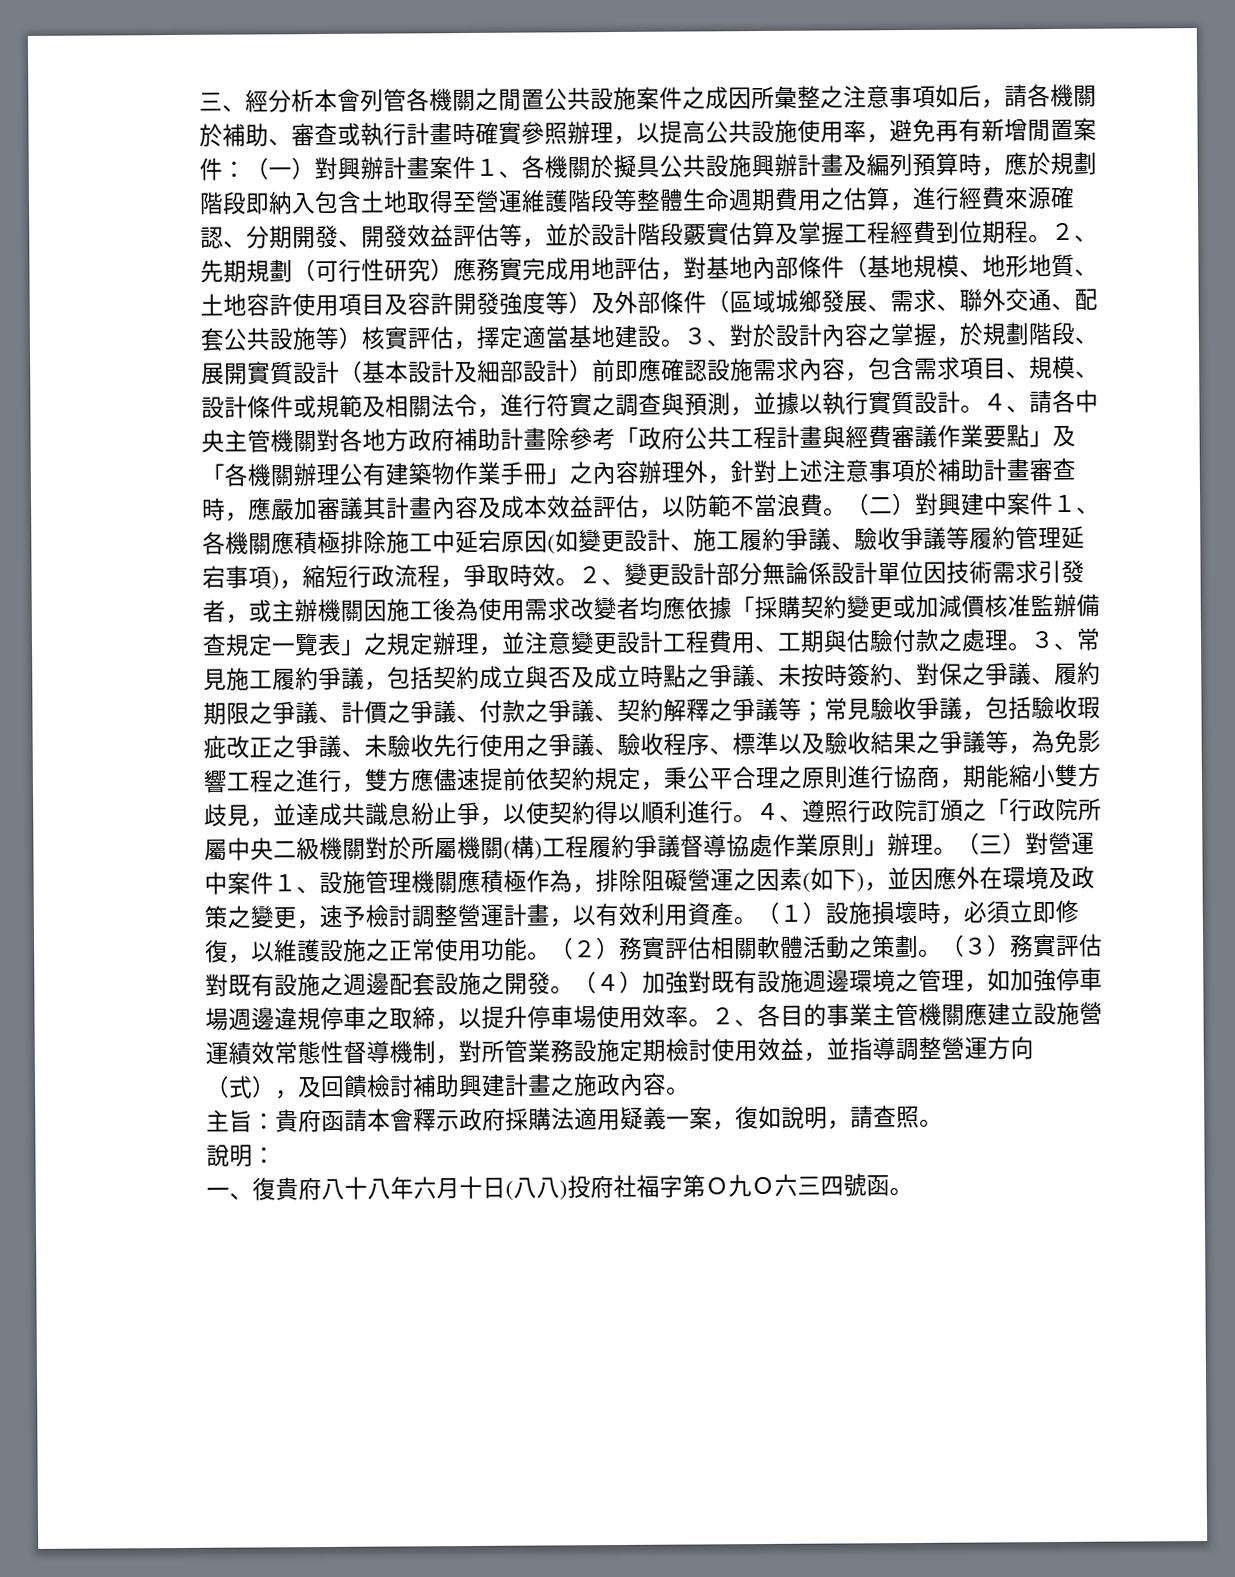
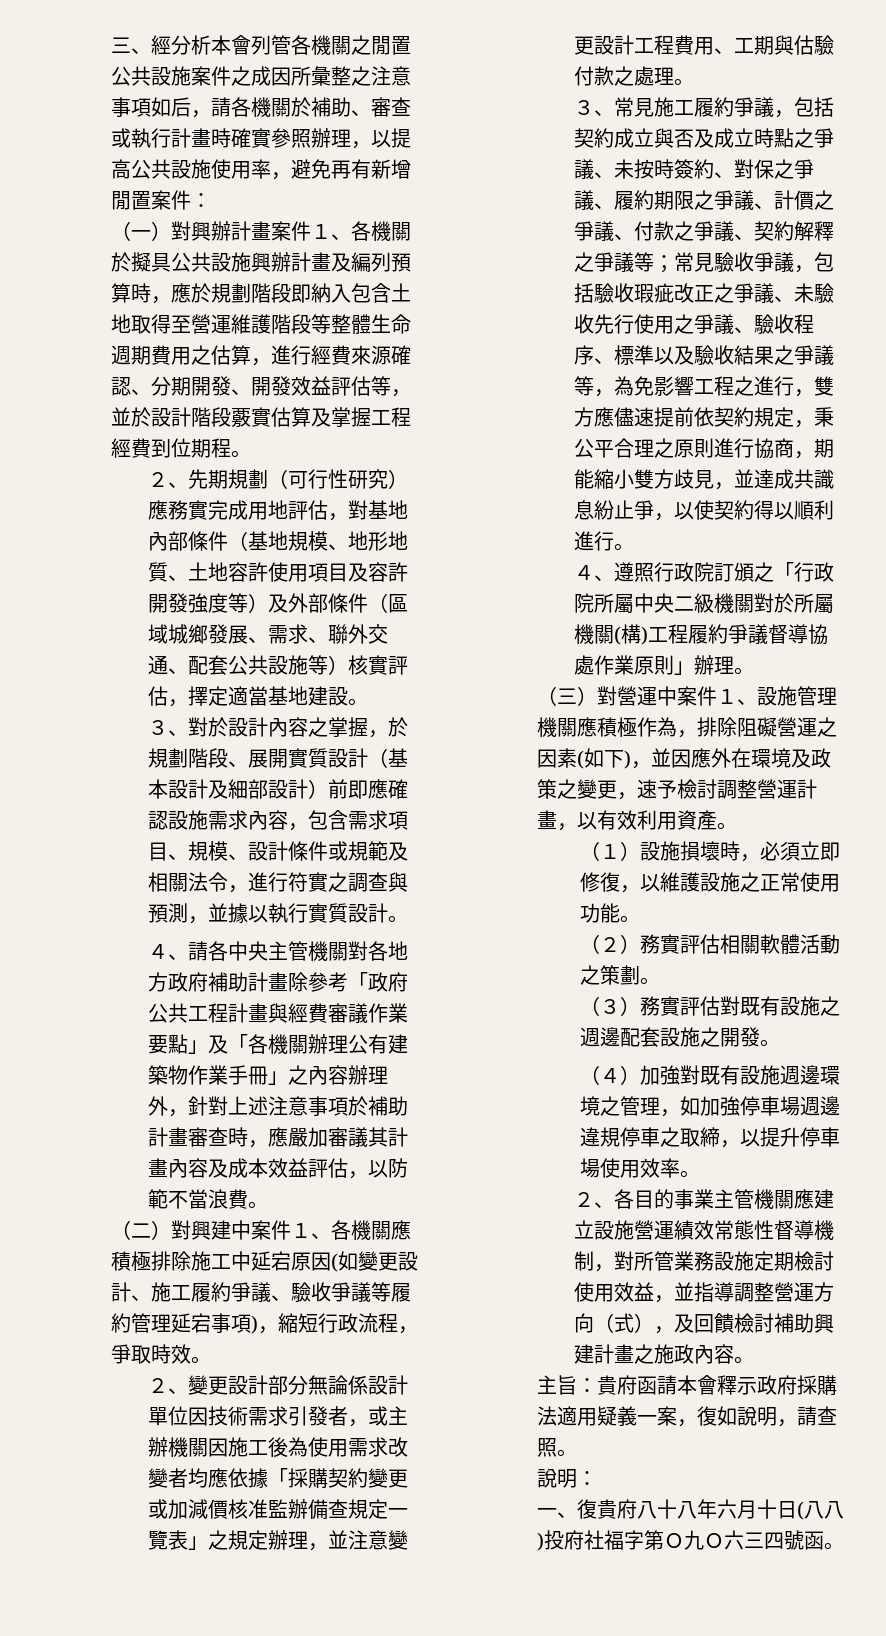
- 三、經分析本會列管各機關之閒置公共設施案件之成因所彙整之注意事項如后，請各機關於補助、審查或執行計畫時確實參照辦理，以提高公共設施使用率，避免再有新增閒置案件：（一）對興辦計畫案件１、各機關於擬具公共設施興辦計畫及編列預算時，應於規劃階段即納入包含土地取得至營運維護階段等整體生命週期費用之估算，進行經費來源確認、分期開發、開發效益評估等，並於設計階段覈實估算及掌握工程經費到位期程。２、先期規劃（可行性研究）應務實完成用地評估，對基地內部條件（基地規模、地形地質、土地容許使用項目及容許開發強度等）及外部條件（區域城鄉發展、需求、聯外交通、配套公共設施等）核實評估，擇定適當基地建設。３、對於設計內容之掌握，於規劃階段、展開實質設計（基本設計及細部設計）前即應確認設施需求內容，包含需求項目、規模、設計條件或規範及相關法令，進行符實之調查與預測，並據以執行實質設計。４、請各中央主管機關對各地方政府補助計畫除參考「政府公共工程計畫與經費審議作業要點」及「各機關辦理公有建築物作業手冊」之內容辦理外，針對上述注意事項於補助計畫審查時，應嚴加審議其計畫內容及成本效益評估，以防範不當浪費。（二）對興建中案件１、各機關應積極排除施工中延宕原因(如變更設計、施工履約爭議、驗收爭議等履約管理延宕事項)，縮短行政流程，爭取時效。２、變更設計部分無論係設計單位因技術需求引發者，或主辦機關因施工後為使用需求改變者均應依據「採購契約變更或加減價核准監辦備查規定一覽表」之規定辦理，並注意變更設計工程費用、工期與估驗付款之處理。３、常見施工履約爭議，包括契約成立與否及成立時點之爭議、未按時簽約、對保之爭議、履約期限之爭議、計價之爭議、付款之爭議、契約解釋之爭議等；
+ 三、經分析本會列管各機關之閒置公共設施案件之成因所彙整之注意事項如后，請各機關於補助、審查或執行計畫時確實參照辦理，以提高公共設施使用率，避免再有新增閒置案件：
+ （一）對興辦計畫案件１、各機關於擬具公共設施興辦計畫及編列預算時，應於規劃階段即納入包含土地取得至營運維護階段等整體生命週期費用之估算，進行經費來源確認、分期開發、開發效益評估等，並於設計階段覈實估算及掌握工程經費到位期程。
+ ２、先期規劃（可行性研究）應務實完成用地評估，對基地內部條件（基地規模、地形地質、土地容許使用項目及容許開發強度等）及外部條件（區域城鄉發展、需求、聯外交通、配套公共設施等）核實評估，擇定適當基地建設。
+ ３、對於設計內容之掌握，於規劃階段、展開實質設計（基本設計及細部設計）前即應確認設施需求內容，包含需求項目、規模、設計條件或規範及相關法令，進行符實之調查與預測，並據以執行實質設計。
+ ４、請各中央主管機關對各地方政府補助計畫除參考「政府公共工程計畫與經費審議作業要點」及「各機關辦理公有建築物作業手冊」之內容辦理外，針對上述注意事項於補助計畫審查時，應嚴加審議其計畫內容及成本效益評估，以防範不當浪費。
+ （二）對興建中案件１、各機關應積極排除施工中延宕原因(如變更設計、施工履約爭議、驗收爭議等履約管理延宕事項)，縮短行政流程，爭取時效。
+ ２、變更設計部分無論係設計單位因技術需求引發者，或主辦機關因施工後為使用需求改變者均應依據「採購契約變更或加減價核准監辦備查規定一覽表」之規定辦理，並注意變更設計工程費用、工期與估驗付款之處理。
+ ３、常見施工履約爭議，包括契約成立與否及成立時點之爭議、未按時簽約、對保之爭議、履約期限之爭議、計價之爭議、付款之爭議、契約解釋之爭議等；
- 常見驗收爭議，包括驗收瑕疵改正之爭議、未驗收先行使用之爭議、驗收程序、標準以及驗收結果之爭議等，為免影響工程之進行，雙方應儘速提前依契約規定，秉公平合理之原則進行協商，期能縮小雙方歧見，並達成共識息紛止爭，以使契約得以順利進行。４、遵照行政院訂頒之「行政院所屬中央二級機關對於所屬機關(構)工程履約爭議督導協處作業原則」辦理。（三）對營運中案件１、設施管理機關應積極作為，排除阻礙營運之因素(如下)，並因應外在環境及政策之變更，速予檢討調整營運計畫，以有效利用資產。（１）設施損壞時，必須立即修復，以維護設施之正常使用功能。（２）務實評估相關軟體活動之策劃。（３）務實評估對既有設施之週邊配套設施之開發。（４）加強對既有設施週邊環境之管理，如加強停車場週邊違規停車之取締，以提升停車場使用效率。２、各目的事業主管機關應建立設施營運績效常態性督導機制，對所管業務設施定期檢討使用效益，並指導調整營運方向（式），及回饋檢討補助興建計畫之施政內容。
+ 常見驗收爭議，包括驗收瑕疵改正之爭議、未驗收先行使用之爭議、驗收程序、標準以及驗收結果之爭議等，為免影響工程之進行，雙方應儘速提前依契約規定，秉公平合理之原則進行協商，期能縮小雙方歧見，並達成共識息紛止爭，以使契約得以順利進行。
+ ４、遵照行政院訂頒之「行政院所屬中央二級機關對於所屬機關(構)工程履約爭議督導協處作業原則」辦理。
+ （三）對營運中案件１、設施管理機關應積極作為，排除阻礙營運之因素(如下)，並因應外在環境及政策之變更，速予檢討調整營運計畫，以有效利用資產。
+ （１）設施損壞時，必須立即修復，以維護設施之正常使用功能。
+ （２）務實評估相關軟體活動之策劃。
+ （３）務實評估對既有設施之週邊配套設施之開發。
+ （４）加強對既有設施週邊環境之管理，如加強停車場週邊違規停車之取締，以提升停車場使用效率。
+ ２、各目的事業主管機關應建立設施營運績效常態性督導機制，對所管業務設施定期檢討使用效益，並指導調整營運方向（式），及回饋檢討補助興建計畫之施政內容。

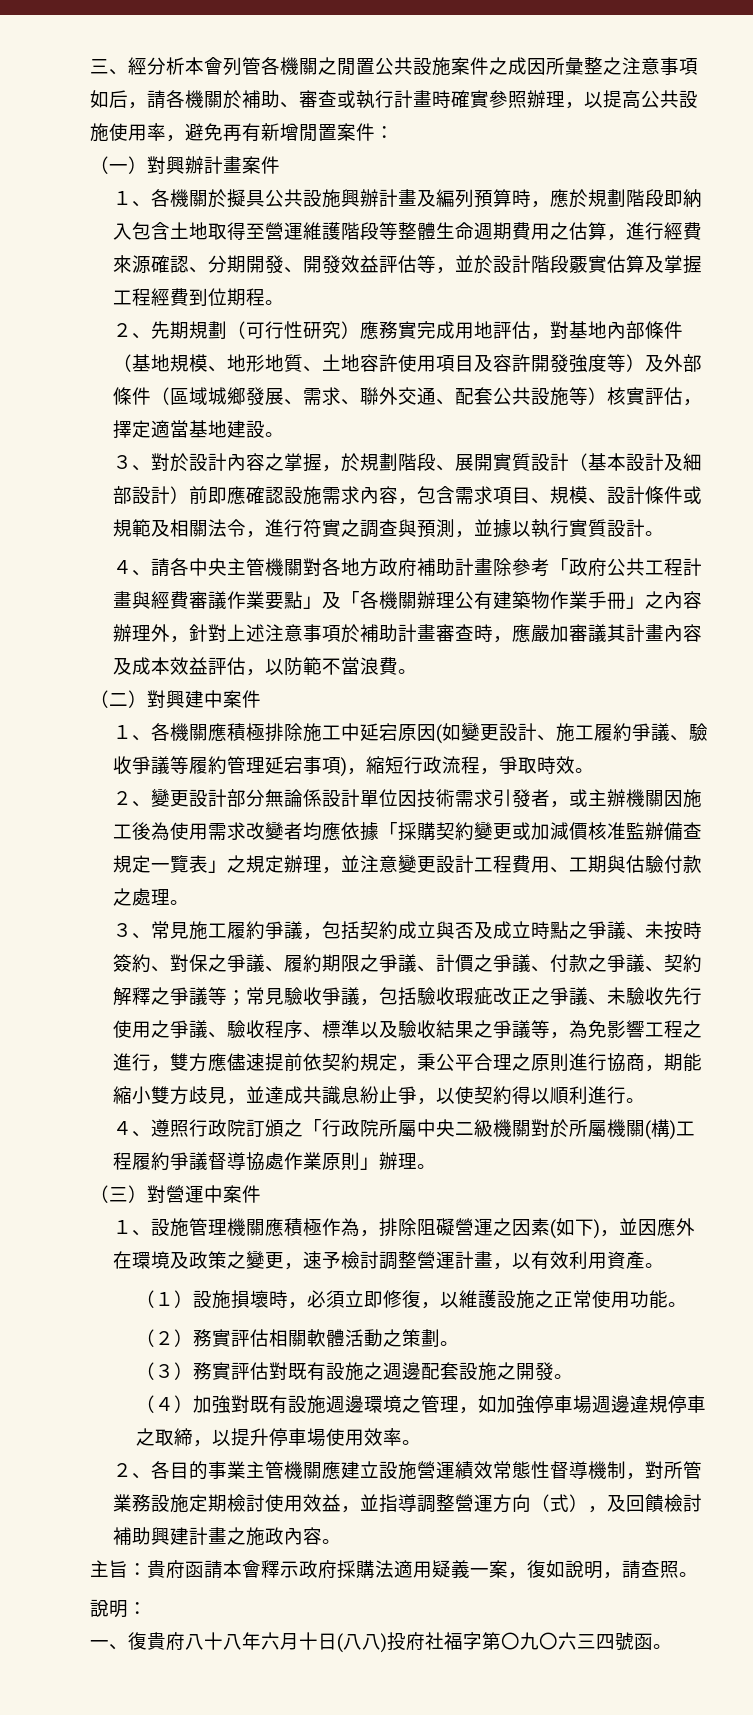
- （一）對興辦計畫案件１、各機關於擬具公共設施興辦計畫及編列預算時，應於規劃階段即納入包含土地取得至營運維護階段等整體生命週期費用之估算，進行經費來源確認、分期開發、開發效益評估等，並於設計階段覈實估算及掌握工程經費到位期程。
+ （一）對興辦計畫案件
+ １、各機關於擬具公共設施興辦計畫及編列預算時，應於規劃階段即納入包含土地取得至營運維護階段等整體生命週期費用之估算，進行經費來源確認、分期開發、開發效益評估等，並於設計階段覈實估算及掌握工程經費到位期程。
- （二）對興建中案件１、各機關應積極排除施工中延宕原因(如變更設計、施工履約爭議、驗收爭議等履約管理延宕事項)，縮短行政流程，爭取時效。
+ （二）對興建中案件
+ １、各機關應積極排除施工中延宕原因(如變更設計、施工履約爭議、驗收爭議等履約管理延宕事項)，縮短行政流程，爭取時效。
- （三）對營運中案件１、設施管理機關應積極作為，排除阻礙營運之因素(如下)，並因應外在環境及政策之變更，速予檢討調整營運計畫，以有效利用資產。
+ （三）對營運中案件
+ １、設施管理機關應積極作為，排除阻礙營運之因素(如下)，並因應外在環境及政策之變更，速予檢討調整營運計畫，以有效利用資產。
- 一、復貴府八十八年六月十日(八八)投府社福字第Ｏ九Ｏ六三四號函。
+ 一、復貴府八十八年六月十日(八八)投府社福字第〇九〇六三四號函。

